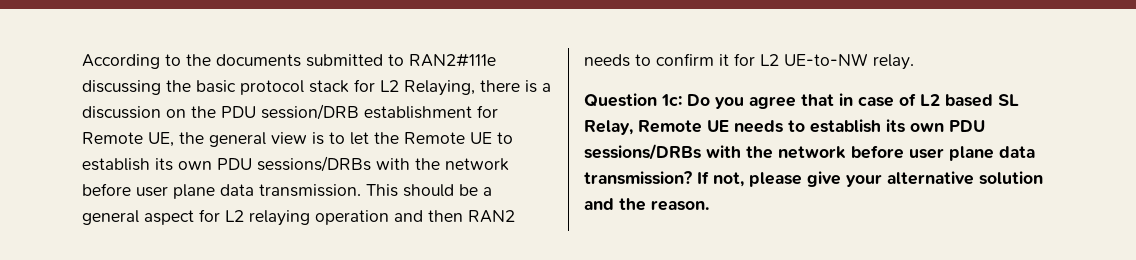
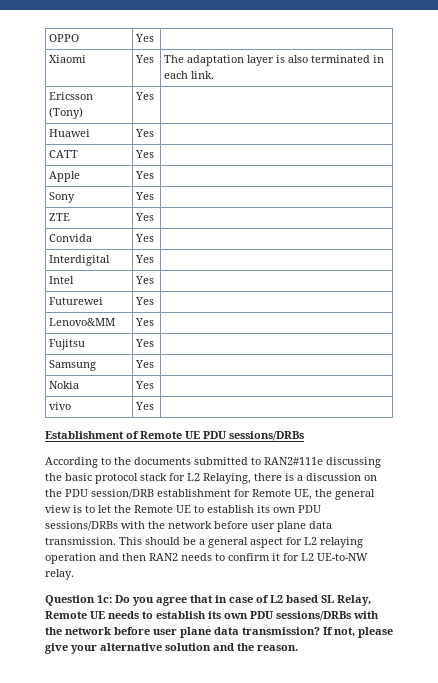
+ OPPO | Yes |
+ Xiaomi | Yes | The adaptation layer is also terminated in each link.
+ Ericsson (Tony) | Yes |
+ Huawei | Yes |
+ CATT | Yes |
+ Apple | Yes |
+ Sony | Yes |
+ ZTE | Yes |
+ Convida | Yes |
+ Interdigital | Yes |
+ Intel | Yes |
+ Futurewei | Yes |
+ Lenovo&MM | Yes |
+ Fujitsu | Yes |
+ Samsung | Yes |
+ Nokia | Yes |
+ vivo | Yes |
+ Establishment of Remote UE PDU sessions/DRBs

